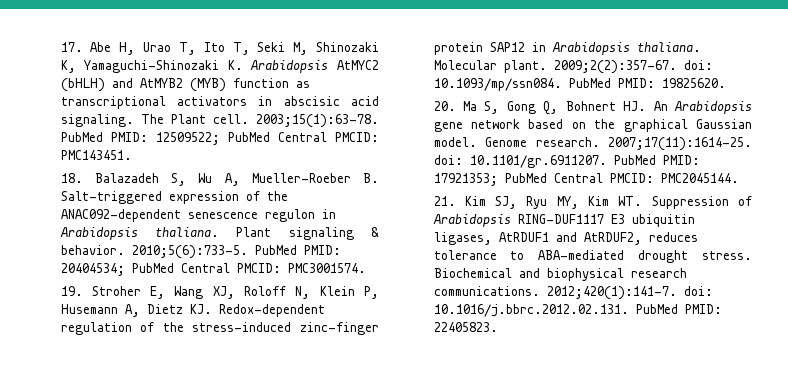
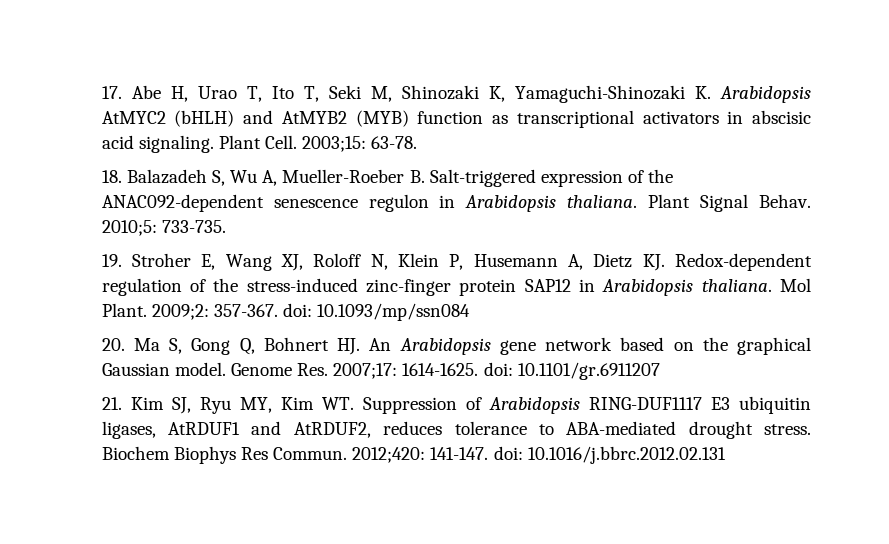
- The Plant cell. 2003;15(1):63-78. PubMed PMID: 12509522; PubMed Central PMCID: PMC143451.
+ Plant Cell. 2003;15: 63-78.
- Plant signaling & behavior. 2010;5(6):733-5. PubMed PMID: 20404534; PubMed Central PMCID: PMC3001574.
+ Plant Signal Behav. 2010;5: 733-735.
- Molecular plant. 2009;2(2):357-67. doi: 10.1093/mp/ssn084. PubMed PMID: 19825620.
+ Mol Plant. 2009;2: 357-367. doi: 10.1093/mp/ssn084
- Genome research. 2007;17(11):1614-25. doi: 10.1101/gr.6911207. PubMed PMID: 17921353; PubMed Central PMCID: PMC2045144.
+ Genome Res. 2007;17: 1614-1625. doi: 10.1101/gr.6911207
- Biochemical and biophysical research communications. 2012;420(1):141-7. doi: 10.1016/j.bbrc.2012.02.131. PubMed PMID: 22405823.
+ Biochem Biophys Res Commun. 2012;420: 141-147. doi: 10.1016/j.bbrc.2012.02.131

